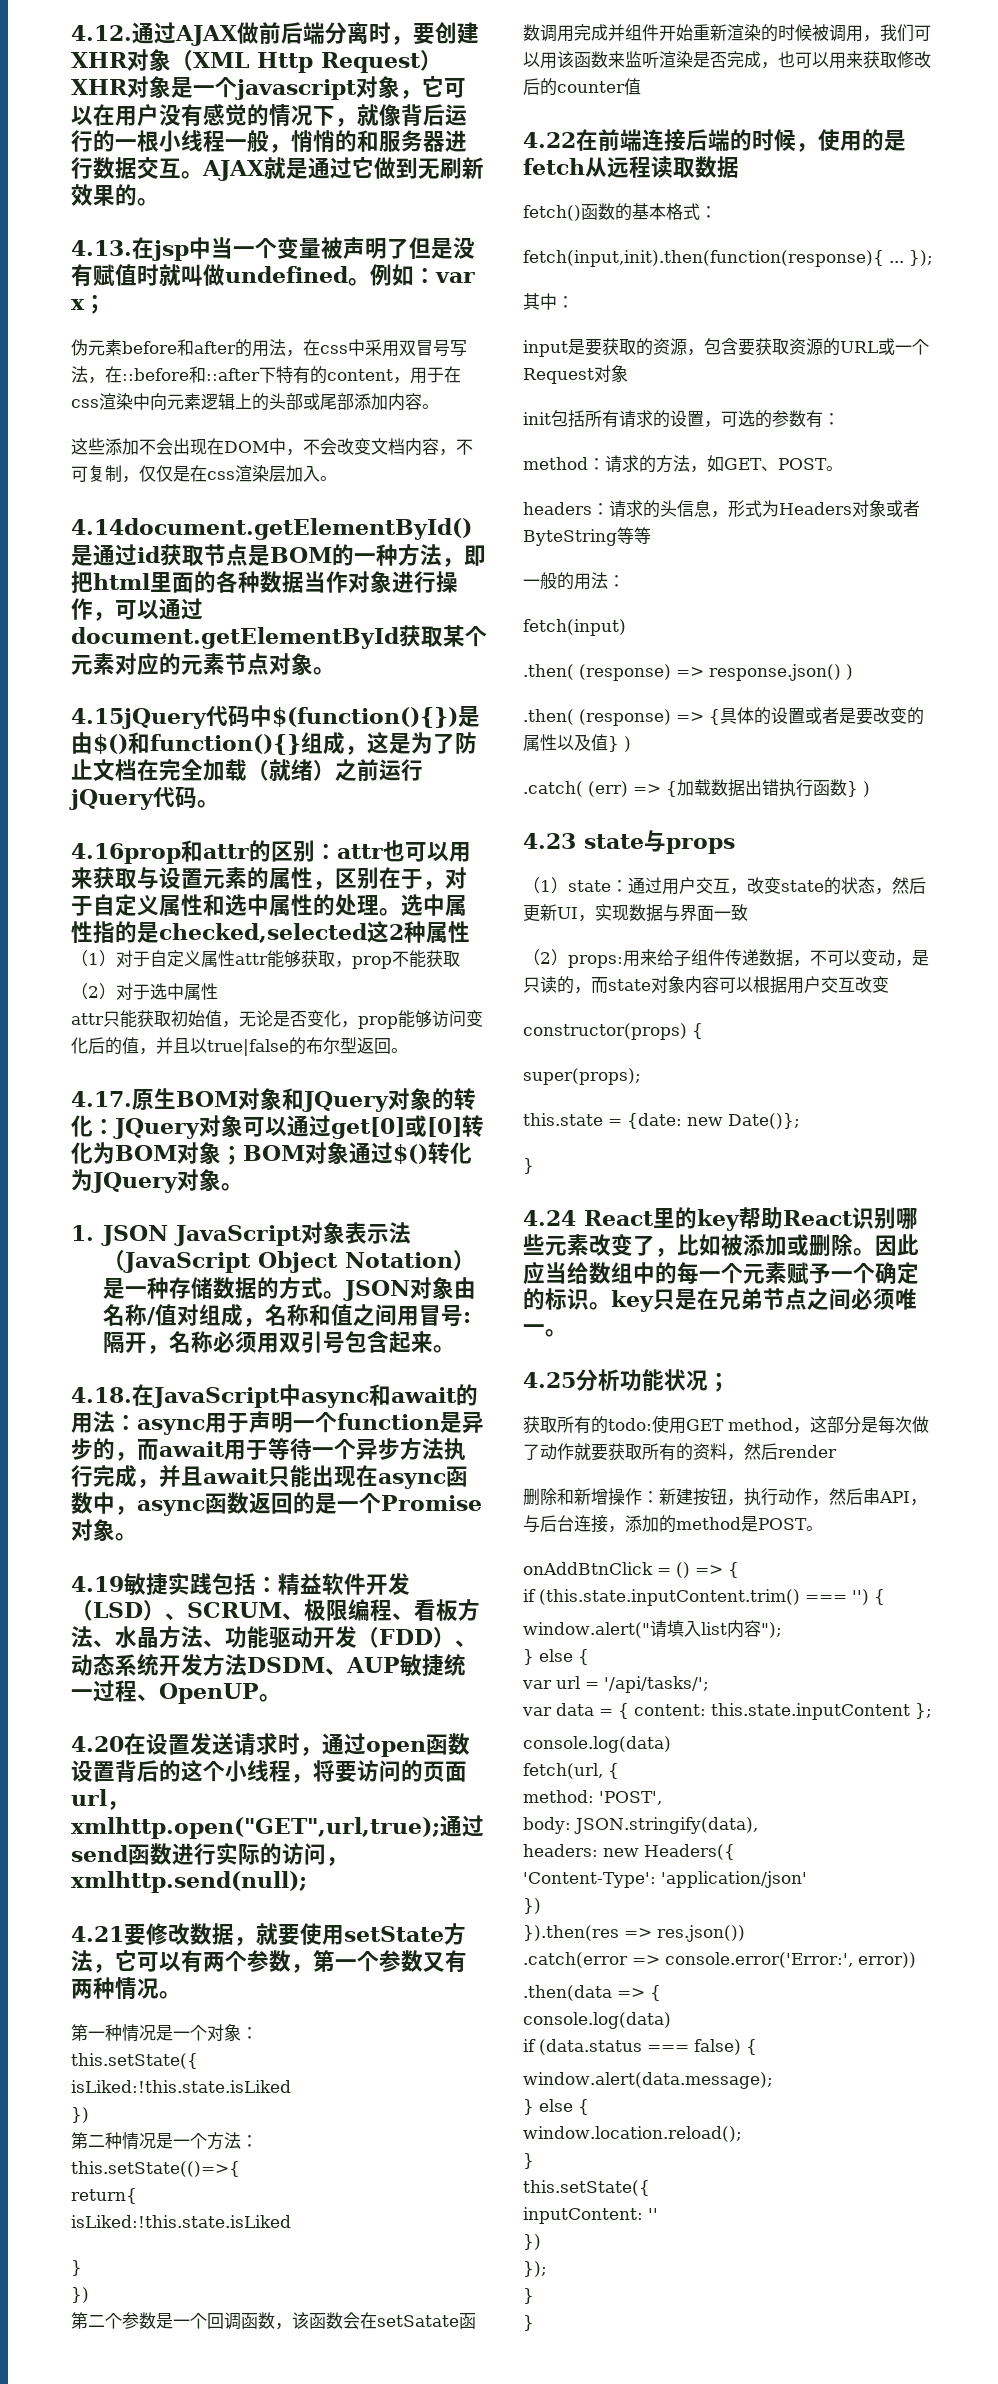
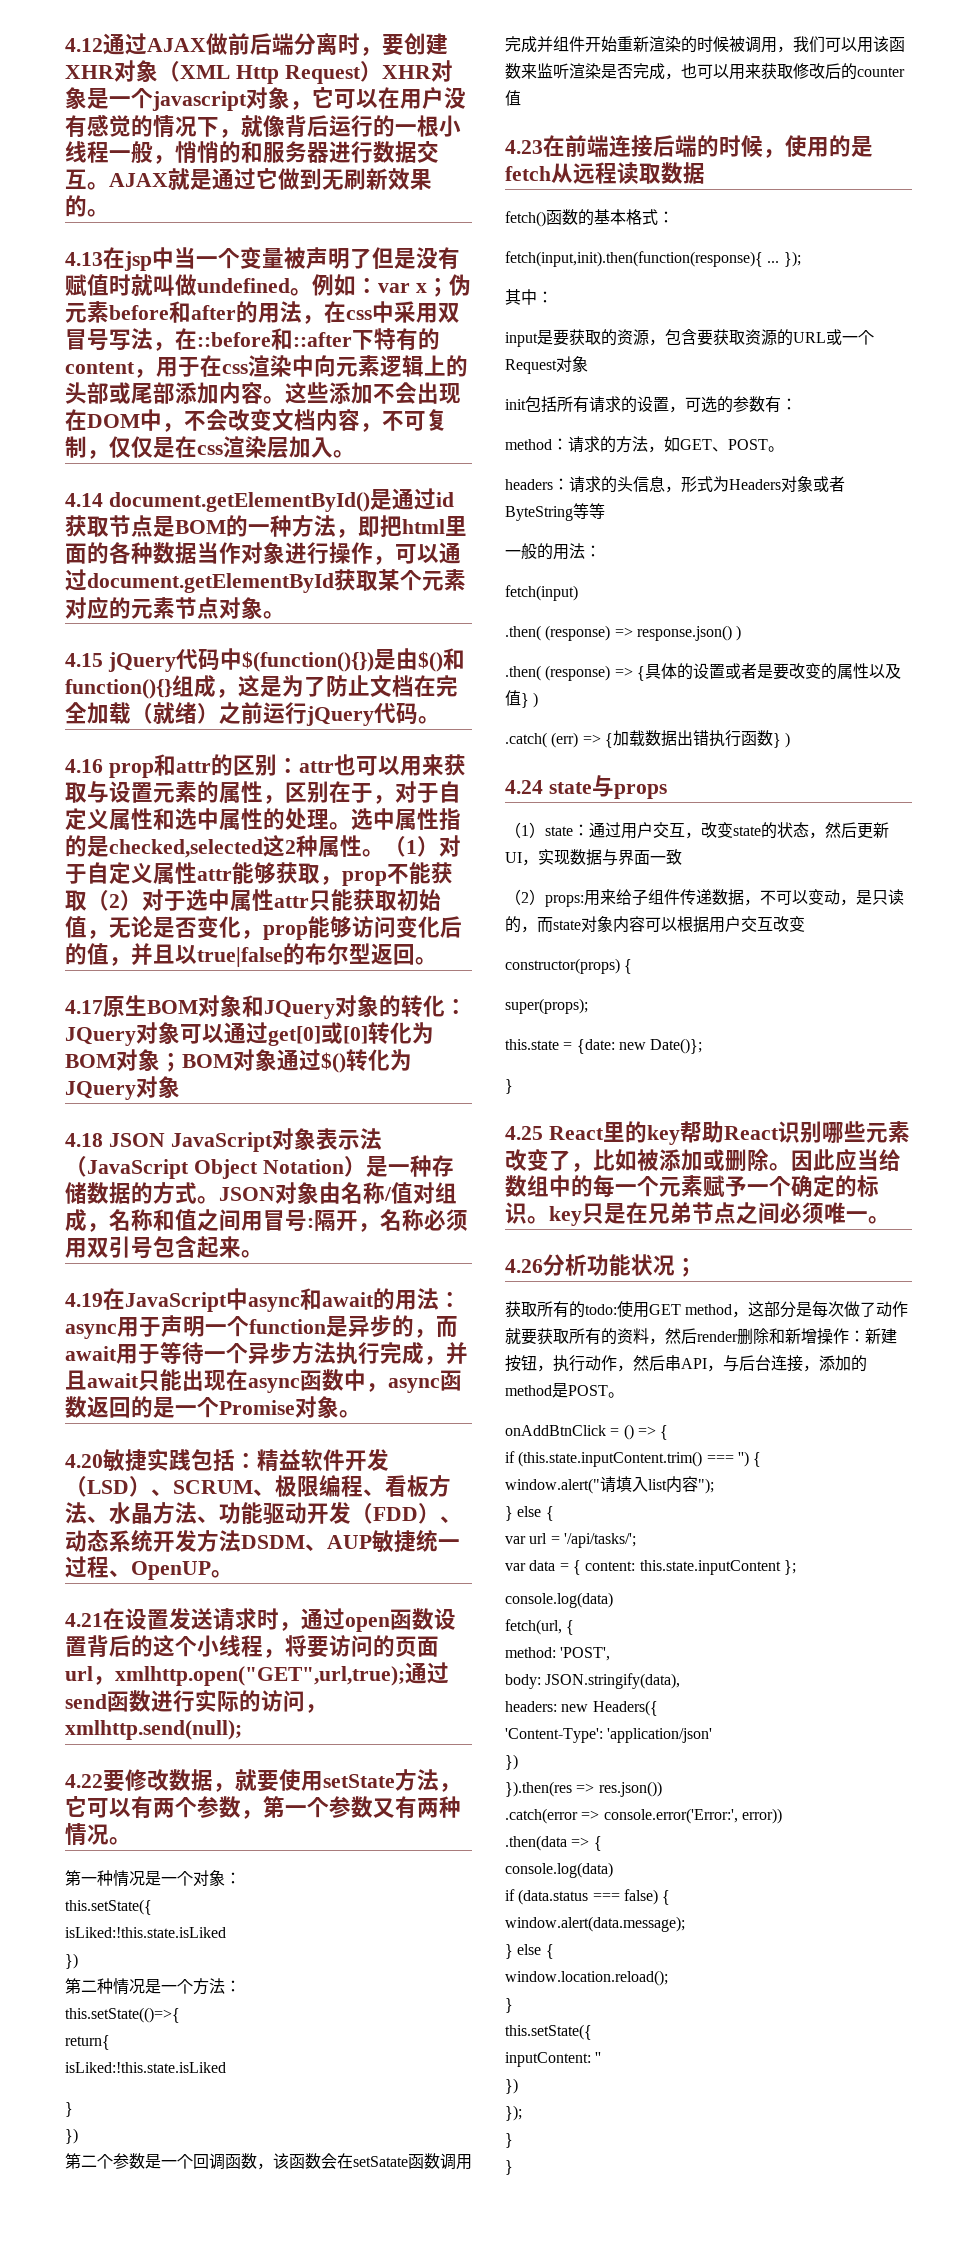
- 4.12.通过AJAX做前后端分离时，要创建XHR对象（XML Http Request）XHR对象是一个javascript对象，它可以在用户没有感觉的情况下，就像背后运行的一根小线程一般，悄悄的和服务器进行数据交互。
+ 4.12通过AJAX做前后端分离时，要创建XHR对象（XML Http Request）XHR对象是一个javascript对象，它可以在用户没有感觉的情况下，就像背后运行的一根小线程一般，悄悄的和服务器进行数据交互。
- 4.13.在jsp中当一个变量被声明了但是没有赋值时就叫做undefined。
+ 4.13在jsp中当一个变量被声明了但是没有赋值时就叫做undefined。
- 例如：var x；
- 伪元素before和after的用法，在css中采用双冒号写法，在::before和::after下特有的content，用于在css渲染中向元素逻辑上的头部或尾部添加内容。
- 这些添加不会出现在DOM中，不会改变文档内容，不可复制，仅仅是在css渲染层加入。
+ 例如：var x；伪元素before和after的用法，在css中采用双冒号写法，在::before和::after下特有的content，用于在css渲染中向元素逻辑上的头部或尾部添加内容。这些添加不会出现在DOM中，不会改变文档内容，不可复制，仅仅是在css渲染层加入。
- 4.14document.getElementById()是通过id获取节点是BOM的一种方法，即把html里面的各种数据当作对象进行操作，可以通过document.getElementById获取某个元素对应的元素节点对象。
+ 4.14 document.getElementById()是通过id获取节点是BOM的一种方法，即把html里面的各种数据当作对象进行操作，可以通过document.getElementById获取某个元素对应的元素节点对象。
- 4.15jQuery代码中$(function(){})是由$()和function(){}组成，这是为了防止文档在完全加载（就绪）之前运行jQuery代码。
+ 4.15 jQuery代码中$(function(){})是由$()和function(){}组成，这是为了防止文档在完全加载（就绪）之前运行jQuery代码。
- 4.16prop和attr的区别：attr也可以用来获取与设置元素的属性，区别在于，对于自定义属性和选中属性的处理。
+ 4.16 prop和attr的区别：attr也可以用来获取与设置元素的属性，区别在于，对于自定义属性和选中属性的处理。
- 选中属性指的是checked,selected这2种属性
- （1）对于自定义属性attr能够获取，prop不能获取
- （2）对于选中属性
- attr只能获取初始值，无论是否变化，prop能够访问变化后的值，并且以true|false的布尔型返回。
+ 选中属性指的是checked,selected这2种属性。（1）对于自定义属性attr能够获取，prop不能获取（2）对于选中属性attr只能获取初始值，无论是否变化，prop能够访问变化后的值，并且以true|false的布尔型返回。
- 4.17.原生BOM对象和JQuery对象的转化：JQuery对象可以通过get[0]或[0]转化为BOM对象；BOM对象通过$()转化为JQuery对象。
- 1. JSON JavaScript对象表示法（JavaScript Object Notation）是一种存储数据的方式。
+ 4.17原生BOM对象和JQuery对象的转化：JQuery对象可以通过get[0]或[0]转化为BOM对象；BOM对象通过$()转化为JQuery对象
+ 4.18 JSON JavaScript对象表示法（JavaScript Object Notation）是一种存储数据的方式。
- 4.18.在JavaScript中async和await的用法：async用于声明一个function是异步的，而await用于等待一个异步方法执行完成，并且await只能出现在async函数中，async函数返回的是一个Promise对象。
+ 4.19在JavaScript中async和await的用法：async用于声明一个function是异步的，而await用于等待一个异步方法执行完成，并且await只能出现在async函数中，async函数返回的是一个Promise对象。
- 4.19敏捷实践包括：精益软件开发（LSD）、SCRUM、极限编程、看板方法、水晶方法、功能驱动开发（FDD）、动态系统开发方法DSDM、AUP敏捷统一过程、OpenUP。
+ 4.20敏捷实践包括：精益软件开发（LSD）、SCRUM、极限编程、看板方法、水晶方法、功能驱动开发（FDD）、动态系统开发方法DSDM、AUP敏捷统一过程、OpenUP。
- 4.20在设置发送请求时，通过open函数设置背后的这个小线程，将要访问的页面url，xmlhttp.open("GET",url,true);通过send函数进行实际的访问，xmlhttp.send(null);
+ 4.21在设置发送请求时，通过open函数设置背后的这个小线程，将要访问的页面url，xmlhttp.open("GET",url,true);通过send函数进行实际的访问，xmlhttp.send(null);
- 4.21要修改数据，就要使用setState方法，它可以有两个参数，第一个参数又有两种情况。
+ 4.22要修改数据，就要使用setState方法，它可以有两个参数，第一个参数又有两种情况。
- 4.22在前端连接后端的时候，使用的是fetch从远程读取数据
+ 4.23在前端连接后端的时候，使用的是fetch从远程读取数据
- 4.23 state与props
+ 4.24 state与props
- 4.24 React里的key帮助React识别哪些元素改变了，比如被添加或删除。
+ 4.25 React里的key帮助React识别哪些元素改变了，比如被添加或删除。
- 4.25分析功能状况；
+ 4.26分析功能状况；
- 获取所有的todo:使用GET method，这部分是每次做了动作就要获取所有的资料，然后render
- 删除和新增操作：新建按钮，执行动作，然后串API，与后台连接，添加的method是POST。
+ 获取所有的todo:使用GET method，这部分是每次做了动作就要获取所有的资料，然后render删除和新增操作：新建按钮，执行动作，然后串API，与后台连接，添加的method是POST。

